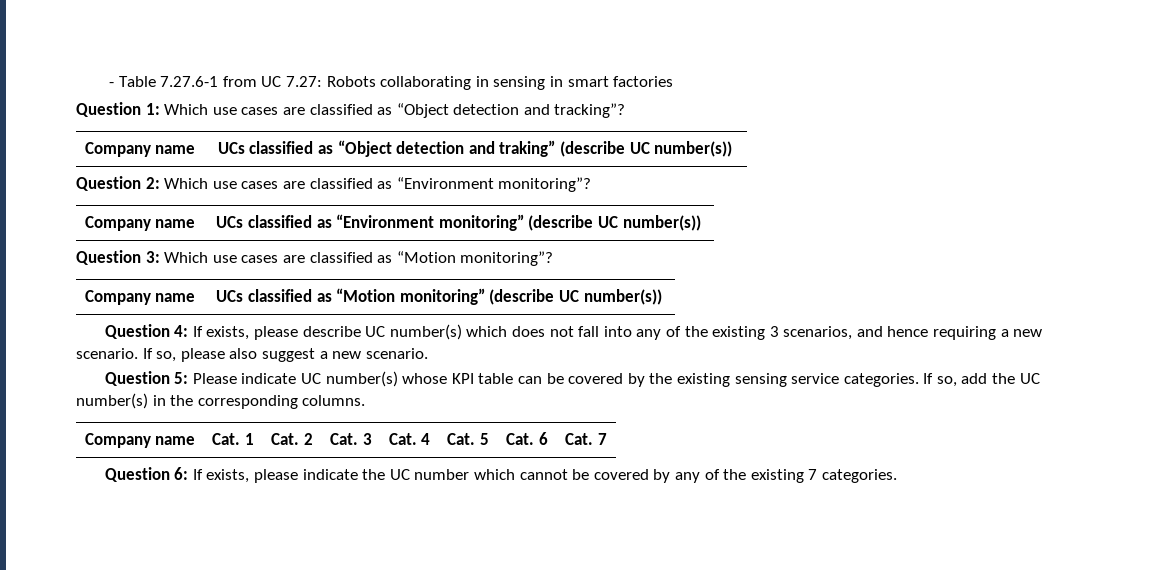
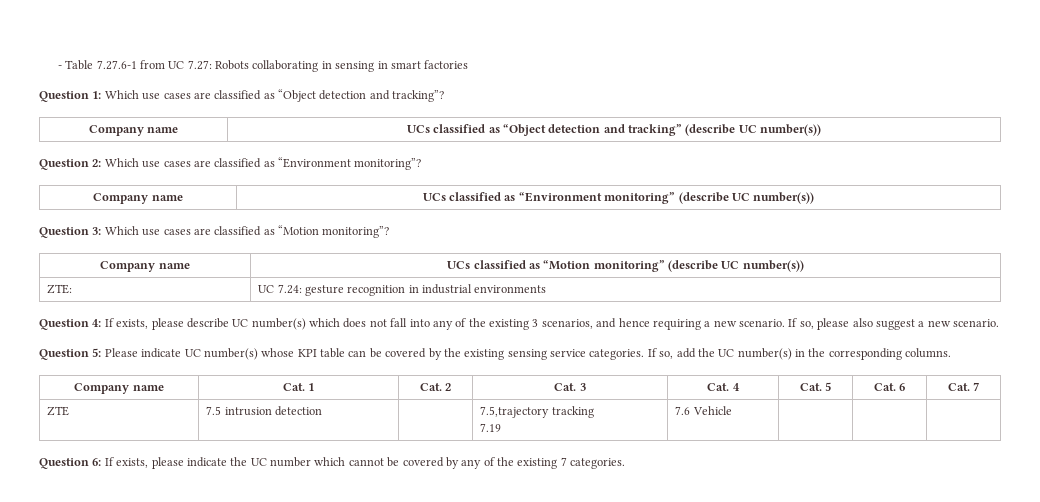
- Company name | UCs classified as “Object detection and traking” (describe UC number(s))
+ Company name | UCs classified as “Object detection and tracking” (describe UC number(s))
+ ZTE: | UC 7.24: gesture recognition in industrial environments
+ ZTE | 7.5 intrusion detection | | 7.5,trajectory tracking
+ 7.19 | 7.6 Vehicle | | |

